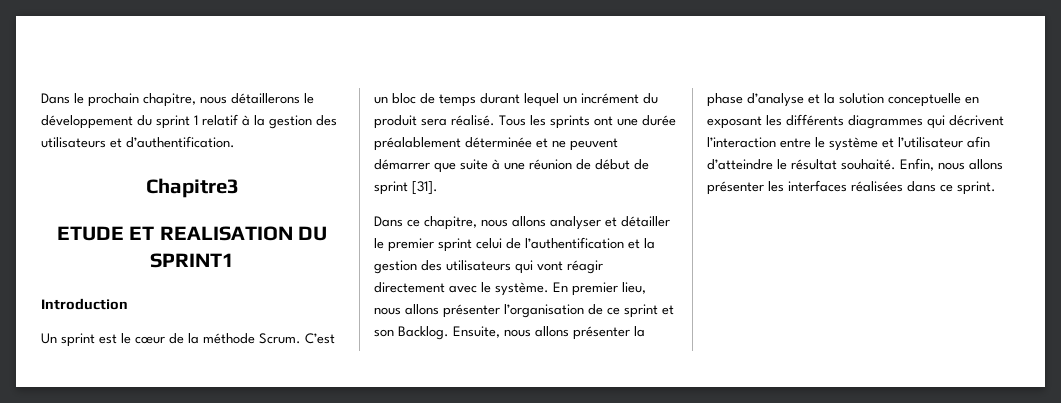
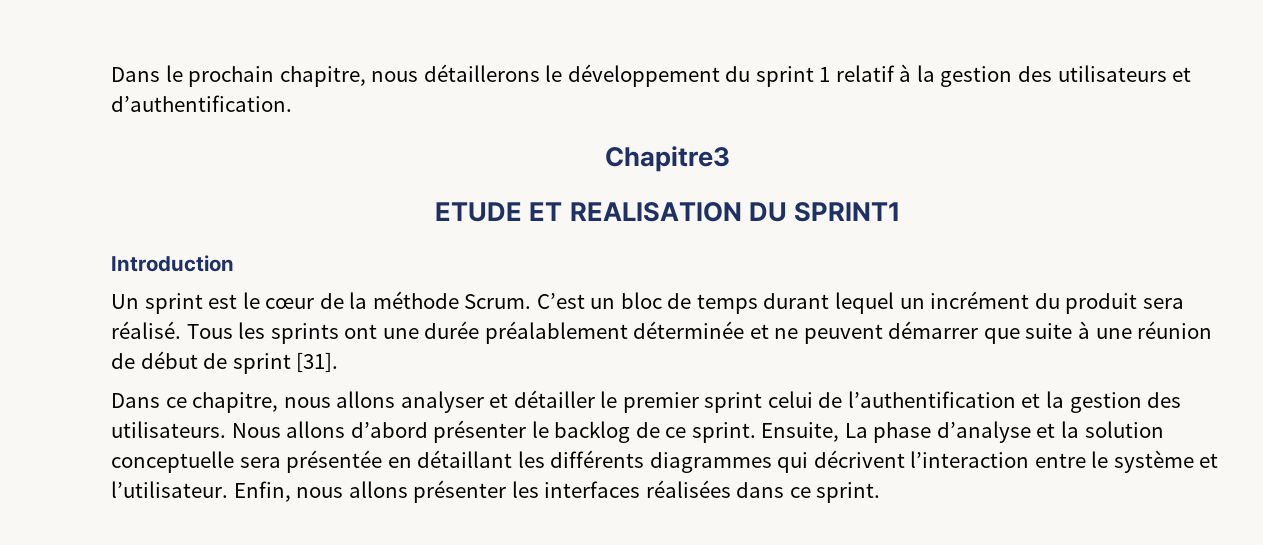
- Dans ce chapitre, nous allons analyser et détailler le premier sprint celui de l’authentification et la gestion des utilisateurs qui vont réagir directement avec le système. En premier lieu, nous allons présenter l’organisation de ce sprint et son Backlog. Ensuite, nous allons présenter la phase d’analyse et la solution conceptuelle en exposant les différents diagrammes qui décrivent l’interaction entre le système et l’utilisateur afin d’atteindre le résultat souhaité.
+ Dans ce chapitre, nous allons analyser et détailler le premier sprint celui de l’authentification et la gestion des utilisateurs. Nous allons d’abord présenter le backlog de ce sprint. Ensuite, La phase d’analyse et la solution conceptuelle sera présentée en détaillant les différents diagrammes qui décrivent l’interaction entre le système et l’utilisateur.

